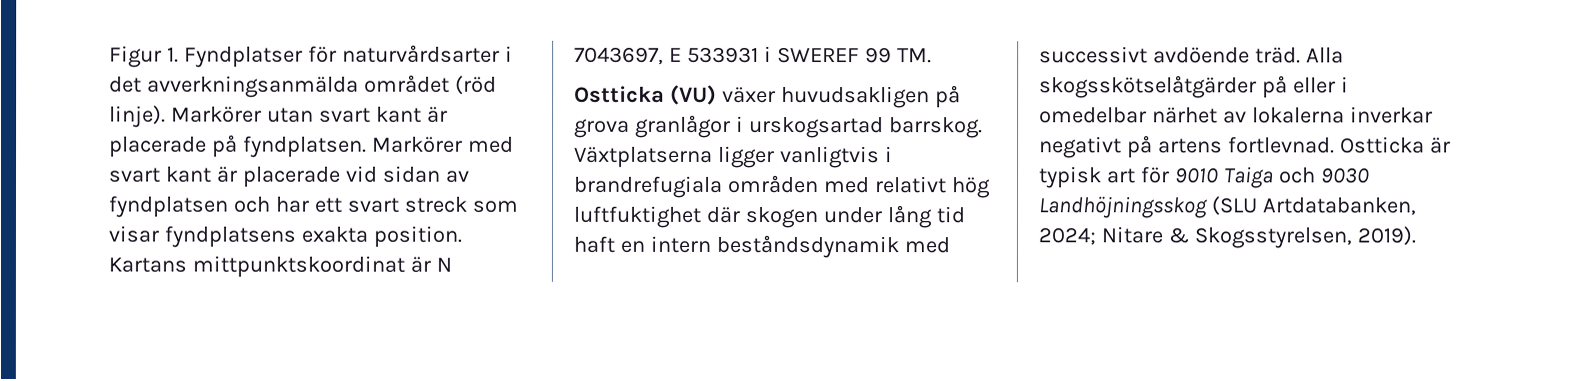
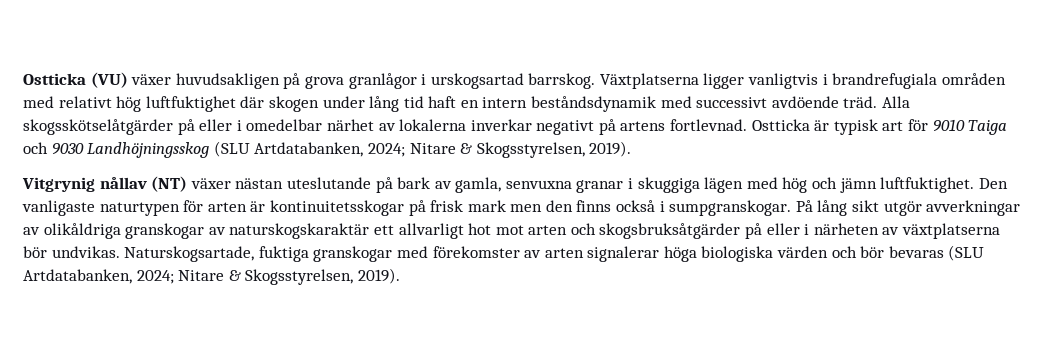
- Figur 1. Fyndplatser för naturvårdsarter i det avverkningsanmälda området (röd linje). Markörer utan svart kant är placerade på fyndplatsen. Markörer med svart kant är placerade vid sidan av fyndplatsen och har ett svart streck som visar fyndplatsens exakta position. Kartans mittpunktskoordinat är N 7043697, E 533931 i SWEREF 99 TM.
+ Vitgrynig nållav (NT) växer nästan uteslutande på bark av gamla, senvuxna granar i skuggiga lägen med hög och jämn luftfuktighet. Den vanligaste naturtypen för arten är kontinuitetsskogar på frisk mark men den finns också i sumpgranskogar. På lång sikt utgör avverkningar av olikåldriga granskogar av naturskogskaraktär ett allvarligt hot mot arten och skogsbruksåtgärder på eller i närheten av växtplatserna bör undvikas. Naturskogsartade, fuktiga granskogar med förekomster av arten signalerar höga biologiska värden och bör bevaras (SLU Artdatabanken, 2024; Nitare & Skogsstyrelsen, 2019).

